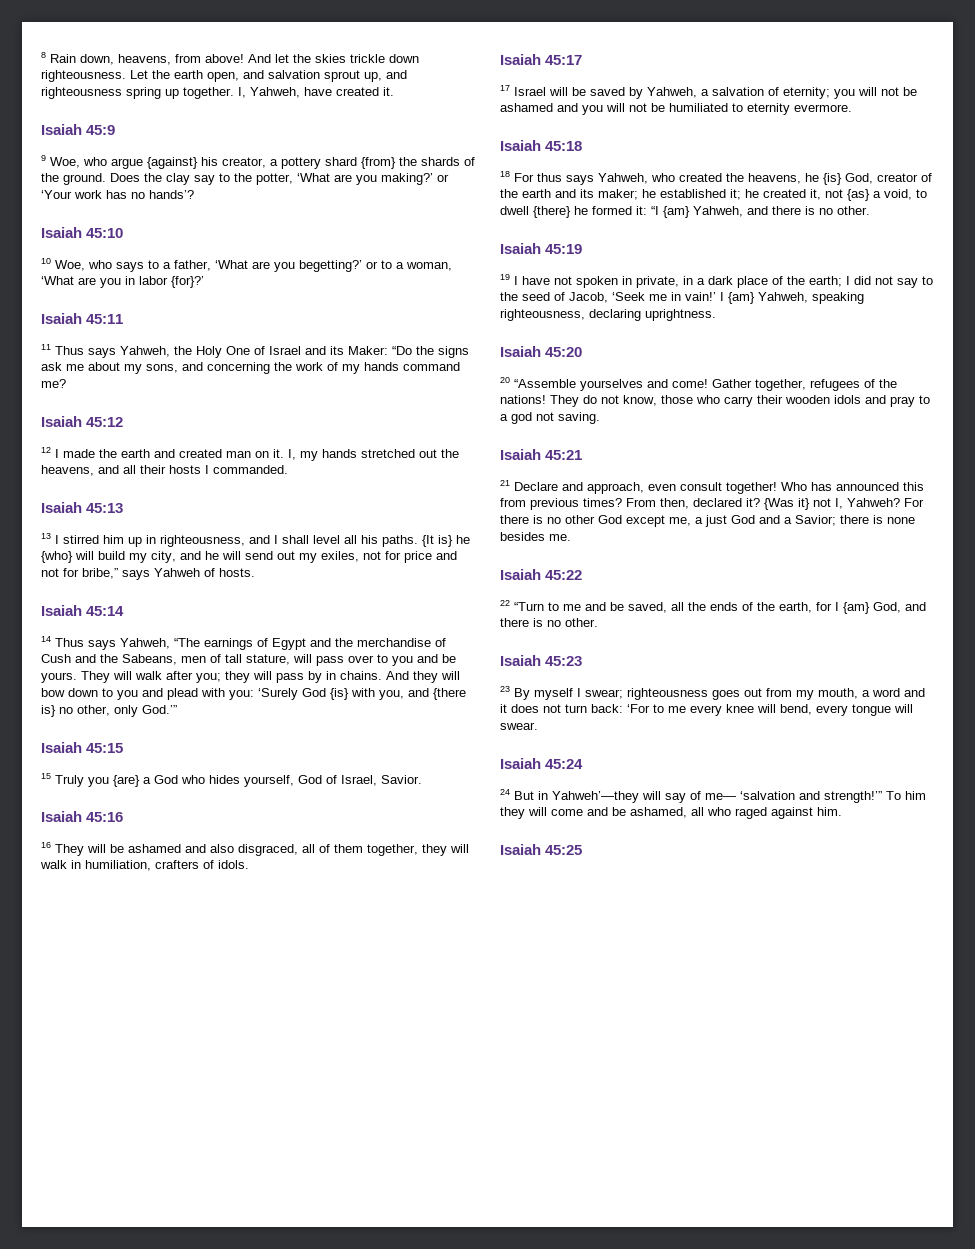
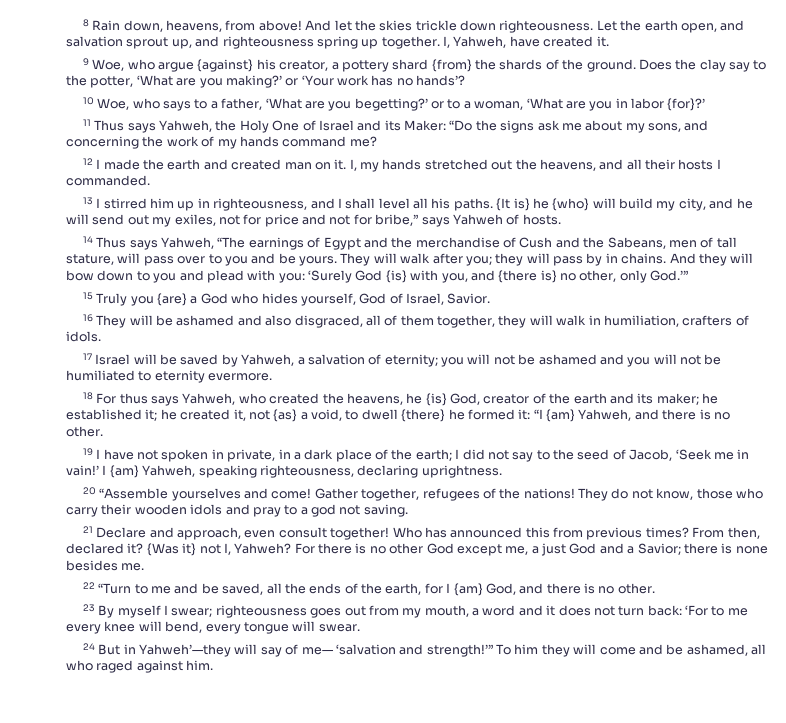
- Isaiah 45:9
- Isaiah 45:10
- Isaiah 45:11
- Isaiah 45:12
- Isaiah 45:13
- Isaiah 45:14
- Isaiah 45:15
- Isaiah 45:16
- Isaiah 45:17
- Isaiah 45:18
- Isaiah 45:19
- Isaiah 45:20
- Isaiah 45:21
- Isaiah 45:22
- Isaiah 45:23
- Isaiah 45:24
- Isaiah 45:25

